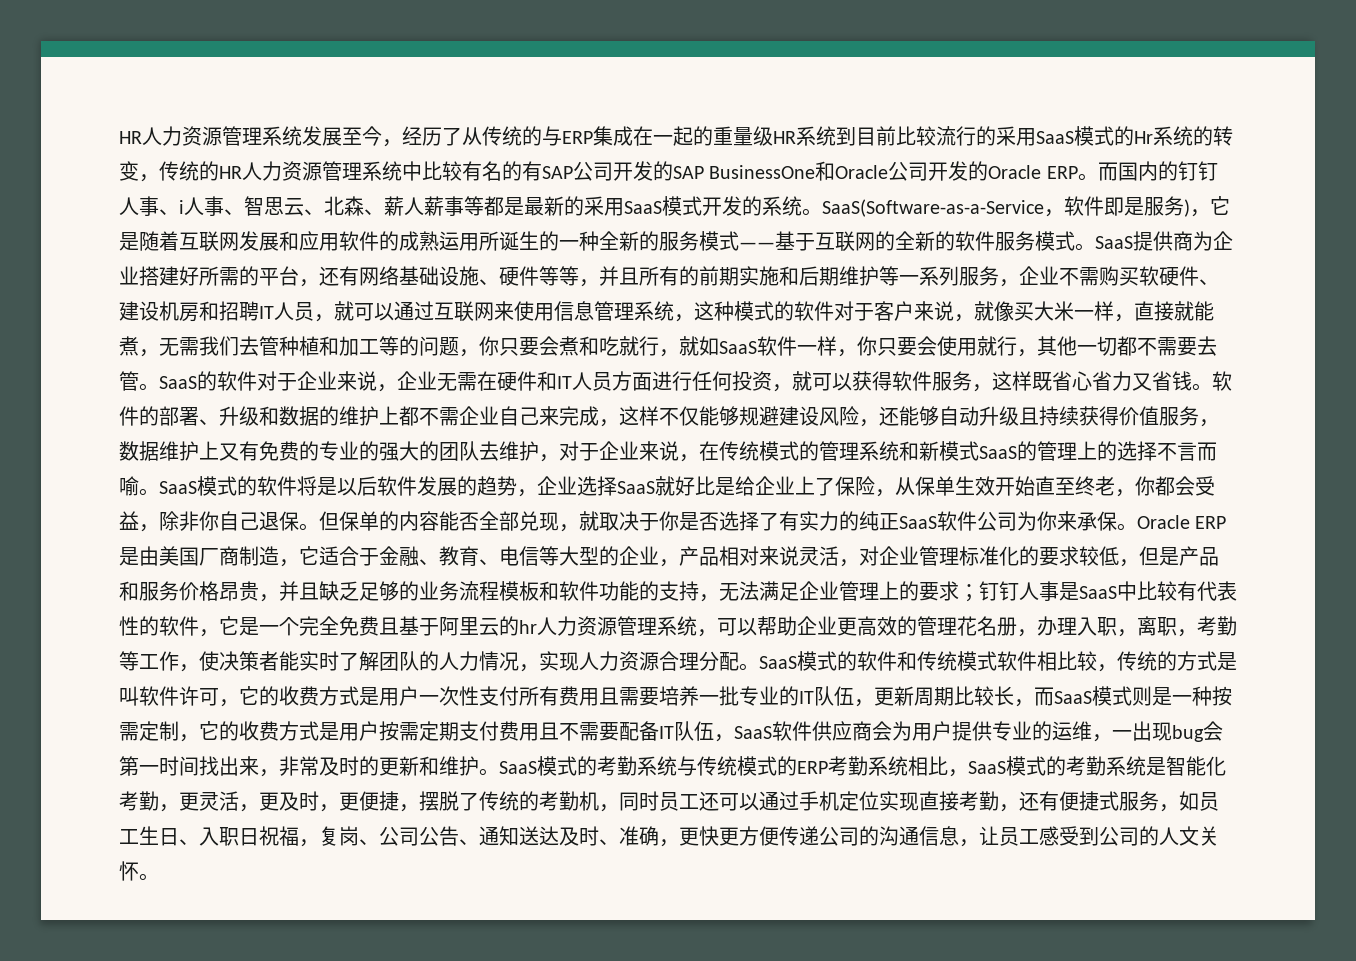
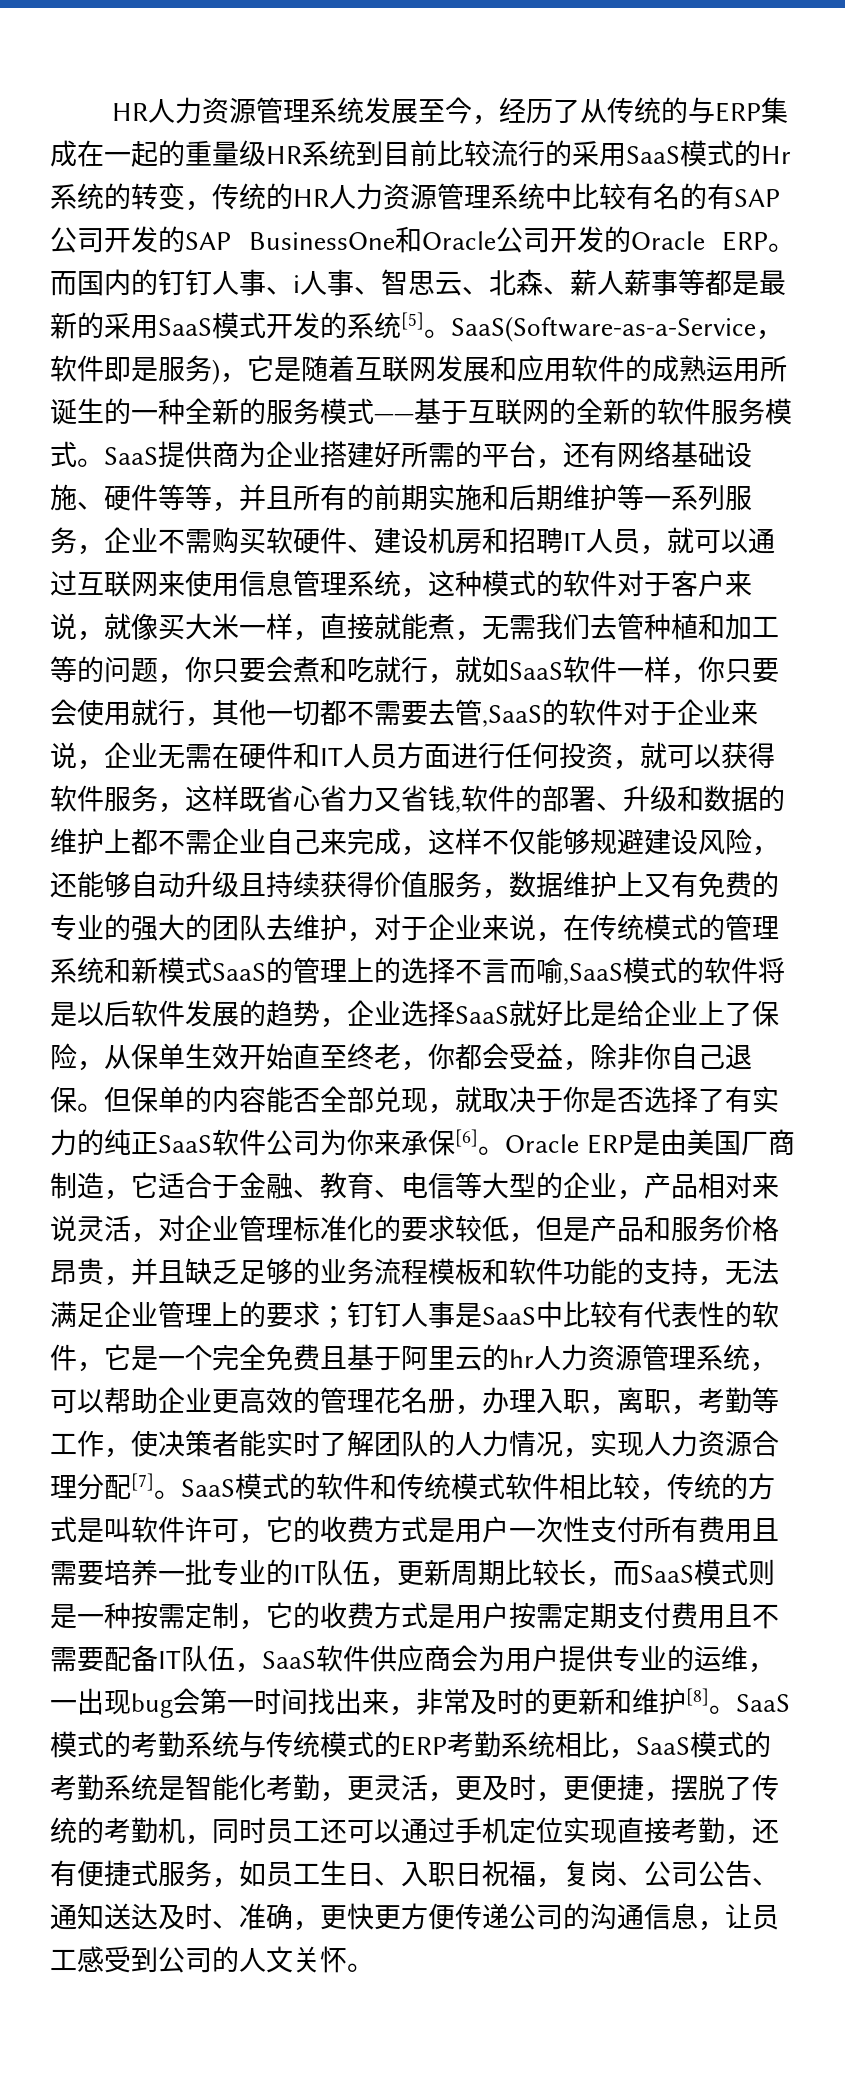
- 而国内的钉钉人事、i人事、智思云、北森、薪人薪事等都是最新的采用SaaS模式开发的系统。
+ 而国内的钉钉人事、i人事、智思云、北森、薪人薪事等都是最新的采用SaaS模式开发的系统[5]。
- SaaS提供商为企业搭建好所需的平台，还有网络基础设施、硬件等等，并且所有的前期实施和后期维护等一系列服务，企业不需购买软硬件、建设机房和招聘IT人员，就可以通过互联网来使用信息管理系统，这种模式的软件对于客户来说，就像买大米一样，直接就能煮，无需我们去管种植和加工等的问题，你只要会煮和吃就行，就如SaaS软件一样，你只要会使用就行，其他一切都不需要去管。SaaS的软件对于企业来说，企业无需在硬件和IT人员方面进行任何投资，就可以获得软件服务，这样既省心省力又省钱。软件的部署、升级和数据的维护上都不需企业自己来完成，这样不仅能够规避建设风险，还能够自动升级且持续获得价值服务，数据维护上又有免费的专业的强大的团队去维护，对于企业来说，在传统模式的管理系统和新模式SaaS的管理上的选择不言而喻。SaaS模式的软件将是以后软件发展的趋势，企业选择SaaS就好比是给企业上了保险，从保单生效开始直至终老，你都会受益，除非你自己退保。
+ SaaS提供商为企业搭建好所需的平台，还有网络基础设施、硬件等等，并且所有的前期实施和后期维护等一系列服务，企业不需购买软硬件、建设机房和招聘IT人员，就可以通过互联网来使用信息管理系统，这种模式的软件对于客户来说，就像买大米一样，直接就能煮，无需我们去管种植和加工等的问题，你只要会煮和吃就行，就如SaaS软件一样，你只要会使用就行，其他一切都不需要去管,SaaS的软件对于企业来说，企业无需在硬件和IT人员方面进行任何投资，就可以获得软件服务，这样既省心省力又省钱,软件的部署、升级和数据的维护上都不需企业自己来完成，这样不仅能够规避建设风险，还能够自动升级且持续获得价值服务，数据维护上又有免费的专业的强大的团队去维护，对于企业来说，在传统模式的管理系统和新模式SaaS的管理上的选择不言而喻,SaaS模式的软件将是以后软件发展的趋势，企业选择SaaS就好比是给企业上了保险，从保单生效开始直至终老，你都会受益，除非你自己退保。
- 但保单的内容能否全部兑现，就取决于你是否选择了有实力的纯正SaaS软件公司为你来承保。
+ 但保单的内容能否全部兑现，就取决于你是否选择了有实力的纯正SaaS软件公司为你来承保[6]。
- 钉钉人事是SaaS中比较有代表性的软件，它是一个完全免费且基于阿里云的hr人力资源管理系统，可以帮助企业更高效的管理花名册，办理入职，离职，考勤等工作，使决策者能实时了解团队的人力情况，实现人力资源合理分配。
+ 钉钉人事是SaaS中比较有代表性的软件，它是一个完全免费且基于阿里云的hr人力资源管理系统，可以帮助企业更高效的管理花名册，办理入职，离职，考勤等工作，使决策者能实时了解团队的人力情况，实现人力资源合理分配[7]。
- SaaS模式的软件和传统模式软件相比较，传统的方式是叫软件许可，它的收费方式是用户一次性支付所有费用且需要培养一批专业的IT队伍，更新周期比较长，而SaaS模式则是一种按需定制，它的收费方式是用户按需定期支付费用且不需要配备IT队伍，SaaS软件供应商会为用户提供专业的运维，一出现bug会第一时间找出来，非常及时的更新和维护。
+ SaaS模式的软件和传统模式软件相比较，传统的方式是叫软件许可，它的收费方式是用户一次性支付所有费用且需要培养一批专业的IT队伍，更新周期比较长，而SaaS模式则是一种按需定制，它的收费方式是用户按需定期支付费用且不需要配备IT队伍，SaaS软件供应商会为用户提供专业的运维，一出现bug会第一时间找出来，非常及时的更新和维护[8]。

